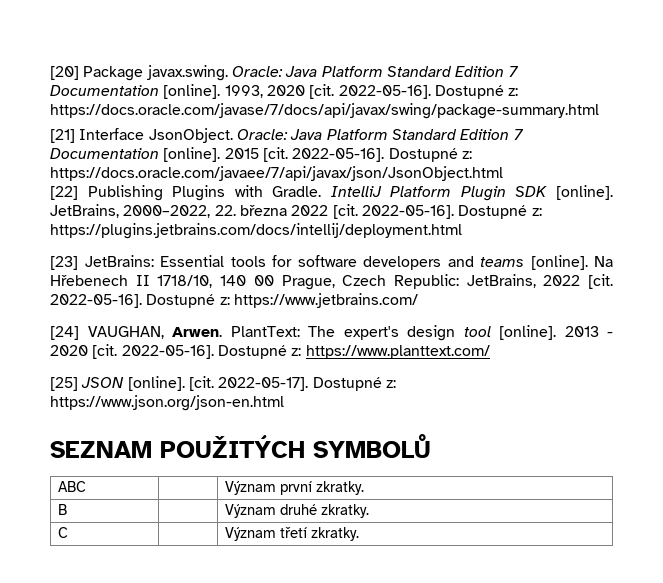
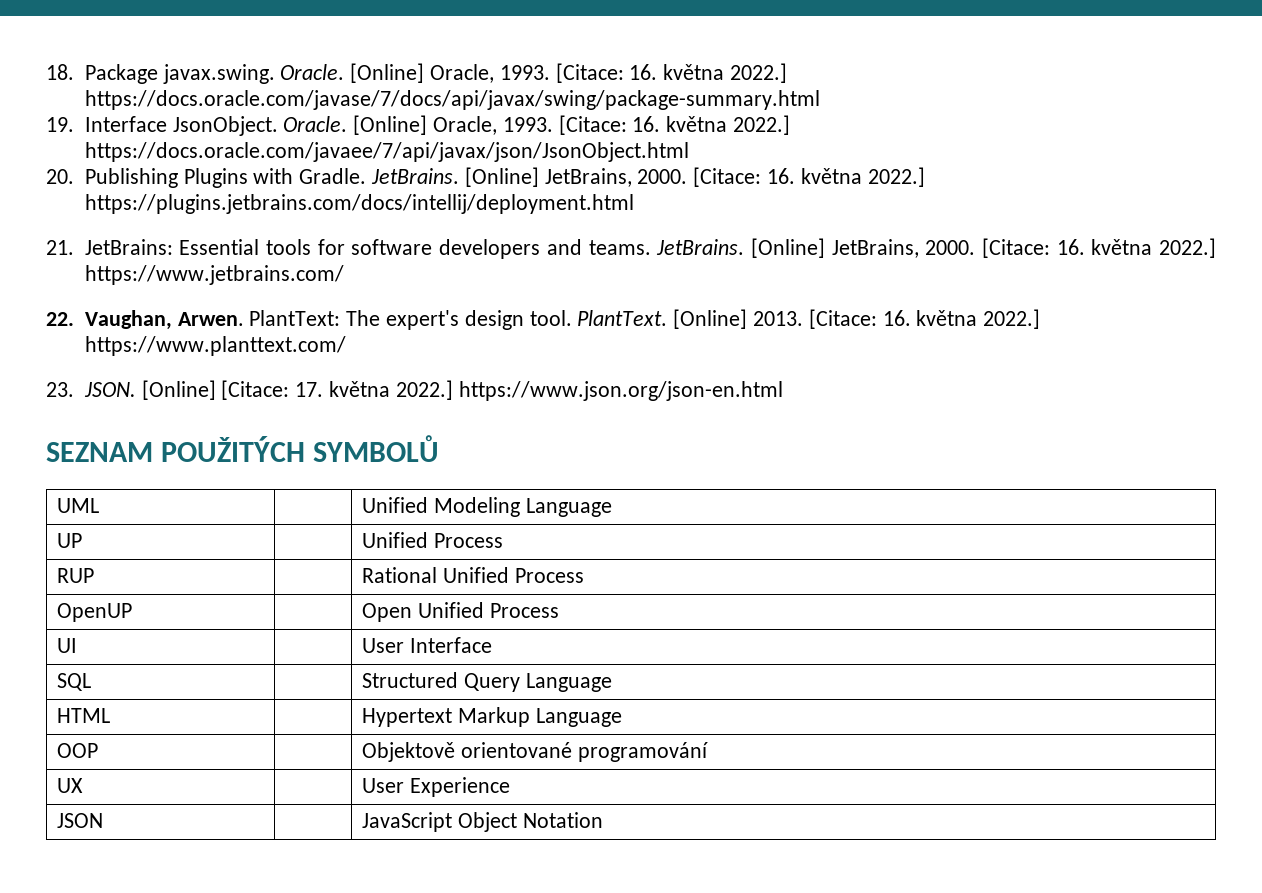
- [20] Package javax.swing. Oracle: Java Platform Standard Edition 7 Documentation [online]. 1993, 2020 [cit. 2022-05-16]. Dostupné z: https://docs.oracle.com/javase/7/docs/api/javax/swing/package-summary.html
+ 18. Package javax.swing. Oracle. [Online] Oracle, 1993. [Citace: 16. května 2022.] https://docs.oracle.com/javase/7/docs/api/javax/swing/package-summary.html
- [21] Interface JsonObject.
+ 19. Interface JsonObject.
- Oracle: Java Platform Standard Edition 7 Documentation [online]. 2015 [cit. 2022-05-16]. Dostupné z: https://docs.oracle.com/javaee/7/api/javax/json/JsonObject.html
+ Oracle. [Online] Oracle, 1993. [Citace: 16. května 2022.] https://docs.oracle.com/javaee/7/api/javax/json/JsonObject.html
- [22] Publishing Plugins with Gradle.
+ 20. Publishing Plugins with Gradle.
- IntelliJ Platform Plugin SDK [online]. JetBrains, 2000–2022, 22. března 2022 [cit. 2022-05-16]. Dostupné z: https://plugins.jetbrains.com/docs/intellij/deployment.html
+ JetBrains. [Online] JetBrains, 2000. [Citace: 16. května 2022.] https://plugins.jetbrains.com/docs/intellij/deployment.html
- [23] JetBrains: Essential tools for software developers and teams [online]. Na Hřebenech II 1718/10, 140 00 Prague, Czech Republic: JetBrains, 2022 [cit. 2022-05-16]. Dostupné z: https://www.jetbrains.com/
+ 21. JetBrains: Essential tools for software developers and teams. JetBrains. [Online] JetBrains, 2000. [Citace: 16. května 2022.] https://www.jetbrains.com/
- [24] VAUGHAN, Arwen.
+ 22. Vaughan, Arwen.
- PlantText: The expert's design tool [online]. 2013 - 2020 [cit. 2022-05-16]. Dostupné z: https://www.planttext.com/
- [25] JSON [online]. [cit. 2022-05-17]. Dostupné z: https://www.json.org/json-en.html
+ PlantText: The expert's design tool. PlantText. [Online] 2013. [Citace: 16. května 2022.] https://www.planttext.com/
+ 23. JSON. [Online] [Citace: 17. května 2022.] https://www.json.org/json-en.html
  SEZNAM POUŽITÝCH SYMBOLŮ
- ABC | | Význam první zkratky.
- B | | Význam druhé zkratky.
- C | | Význam třetí zkratky.
+ UML | | Unified Modeling Language
+ UP | | Unified Process
+ RUP | | Rational Unified Process
+ OpenUP | | Open Unified Process
+ UI | | User Interface
+ SQL | | Structured Query Language
+ HTML | | Hypertext Markup Language
+ OOP | | Objektově orientované programování
+ UX | | User Experience
+ JSON | | JavaScript Object Notation

